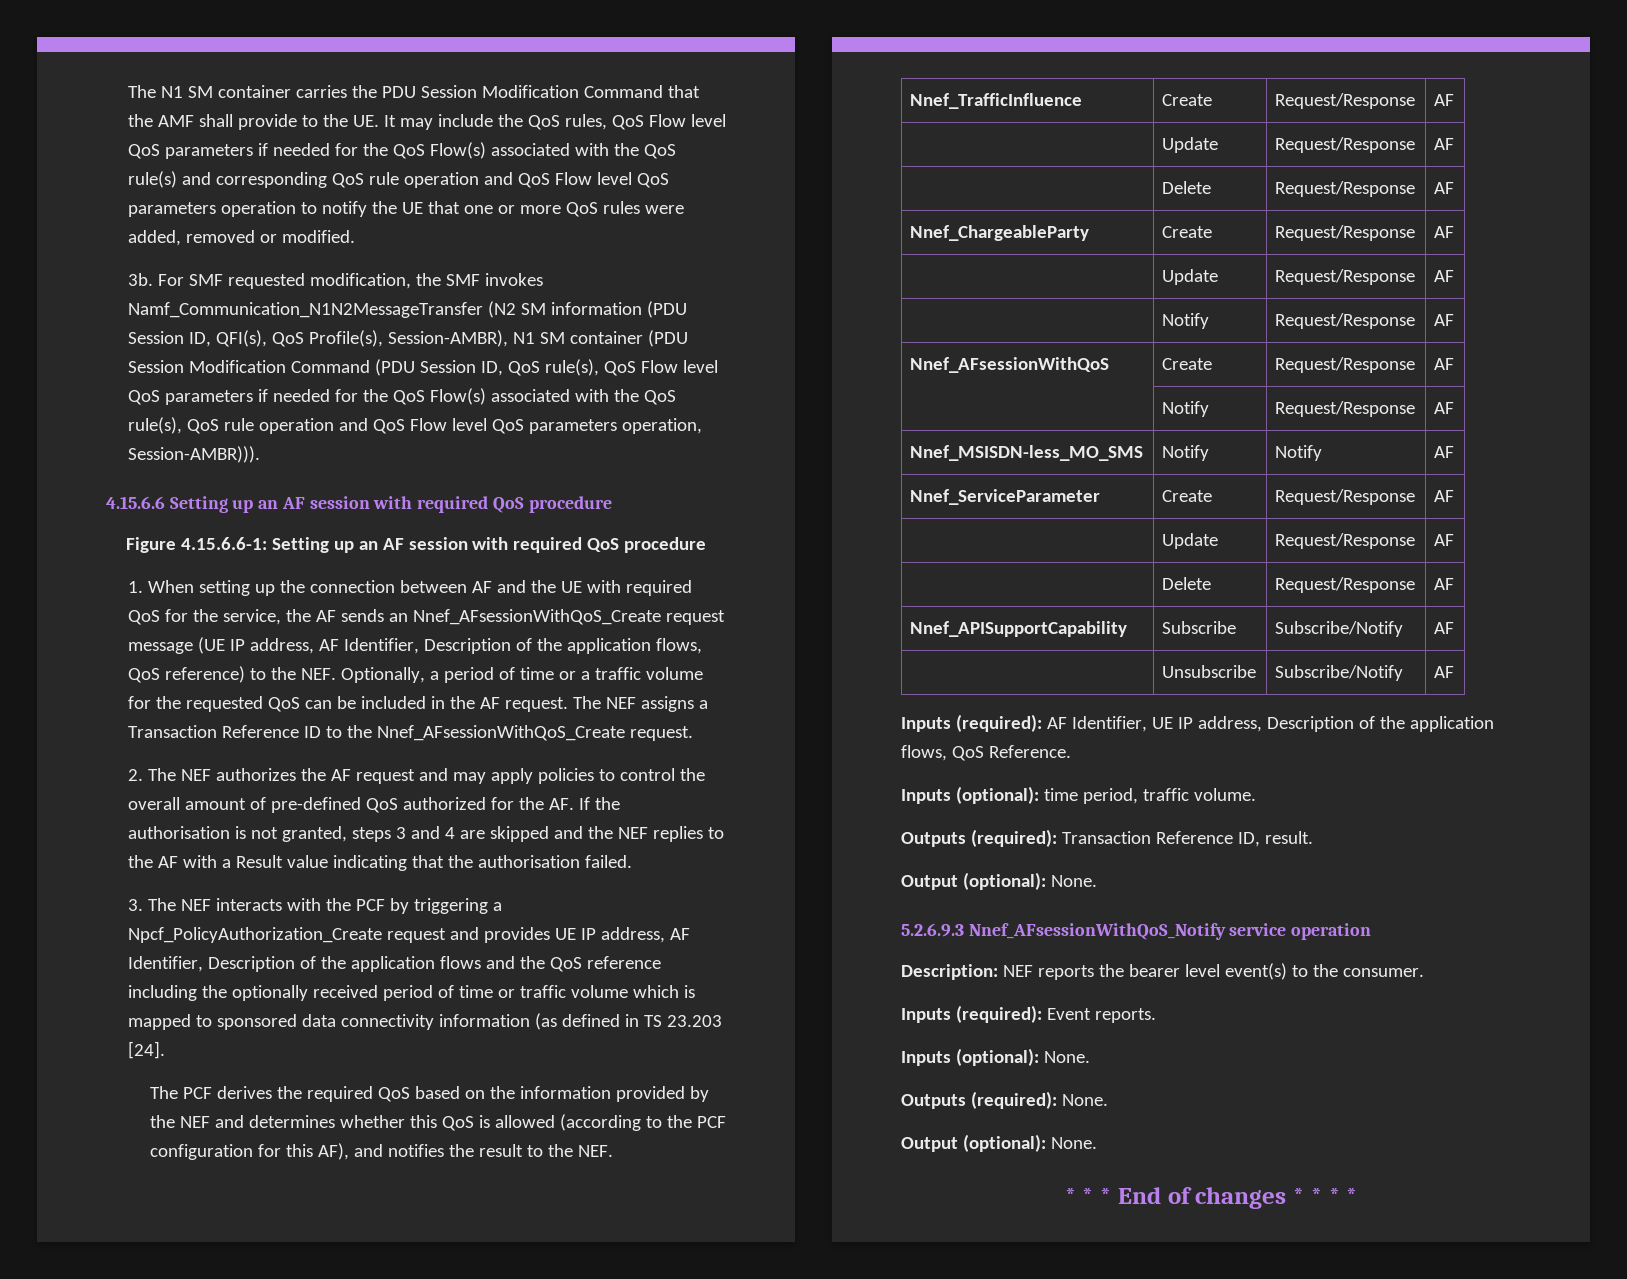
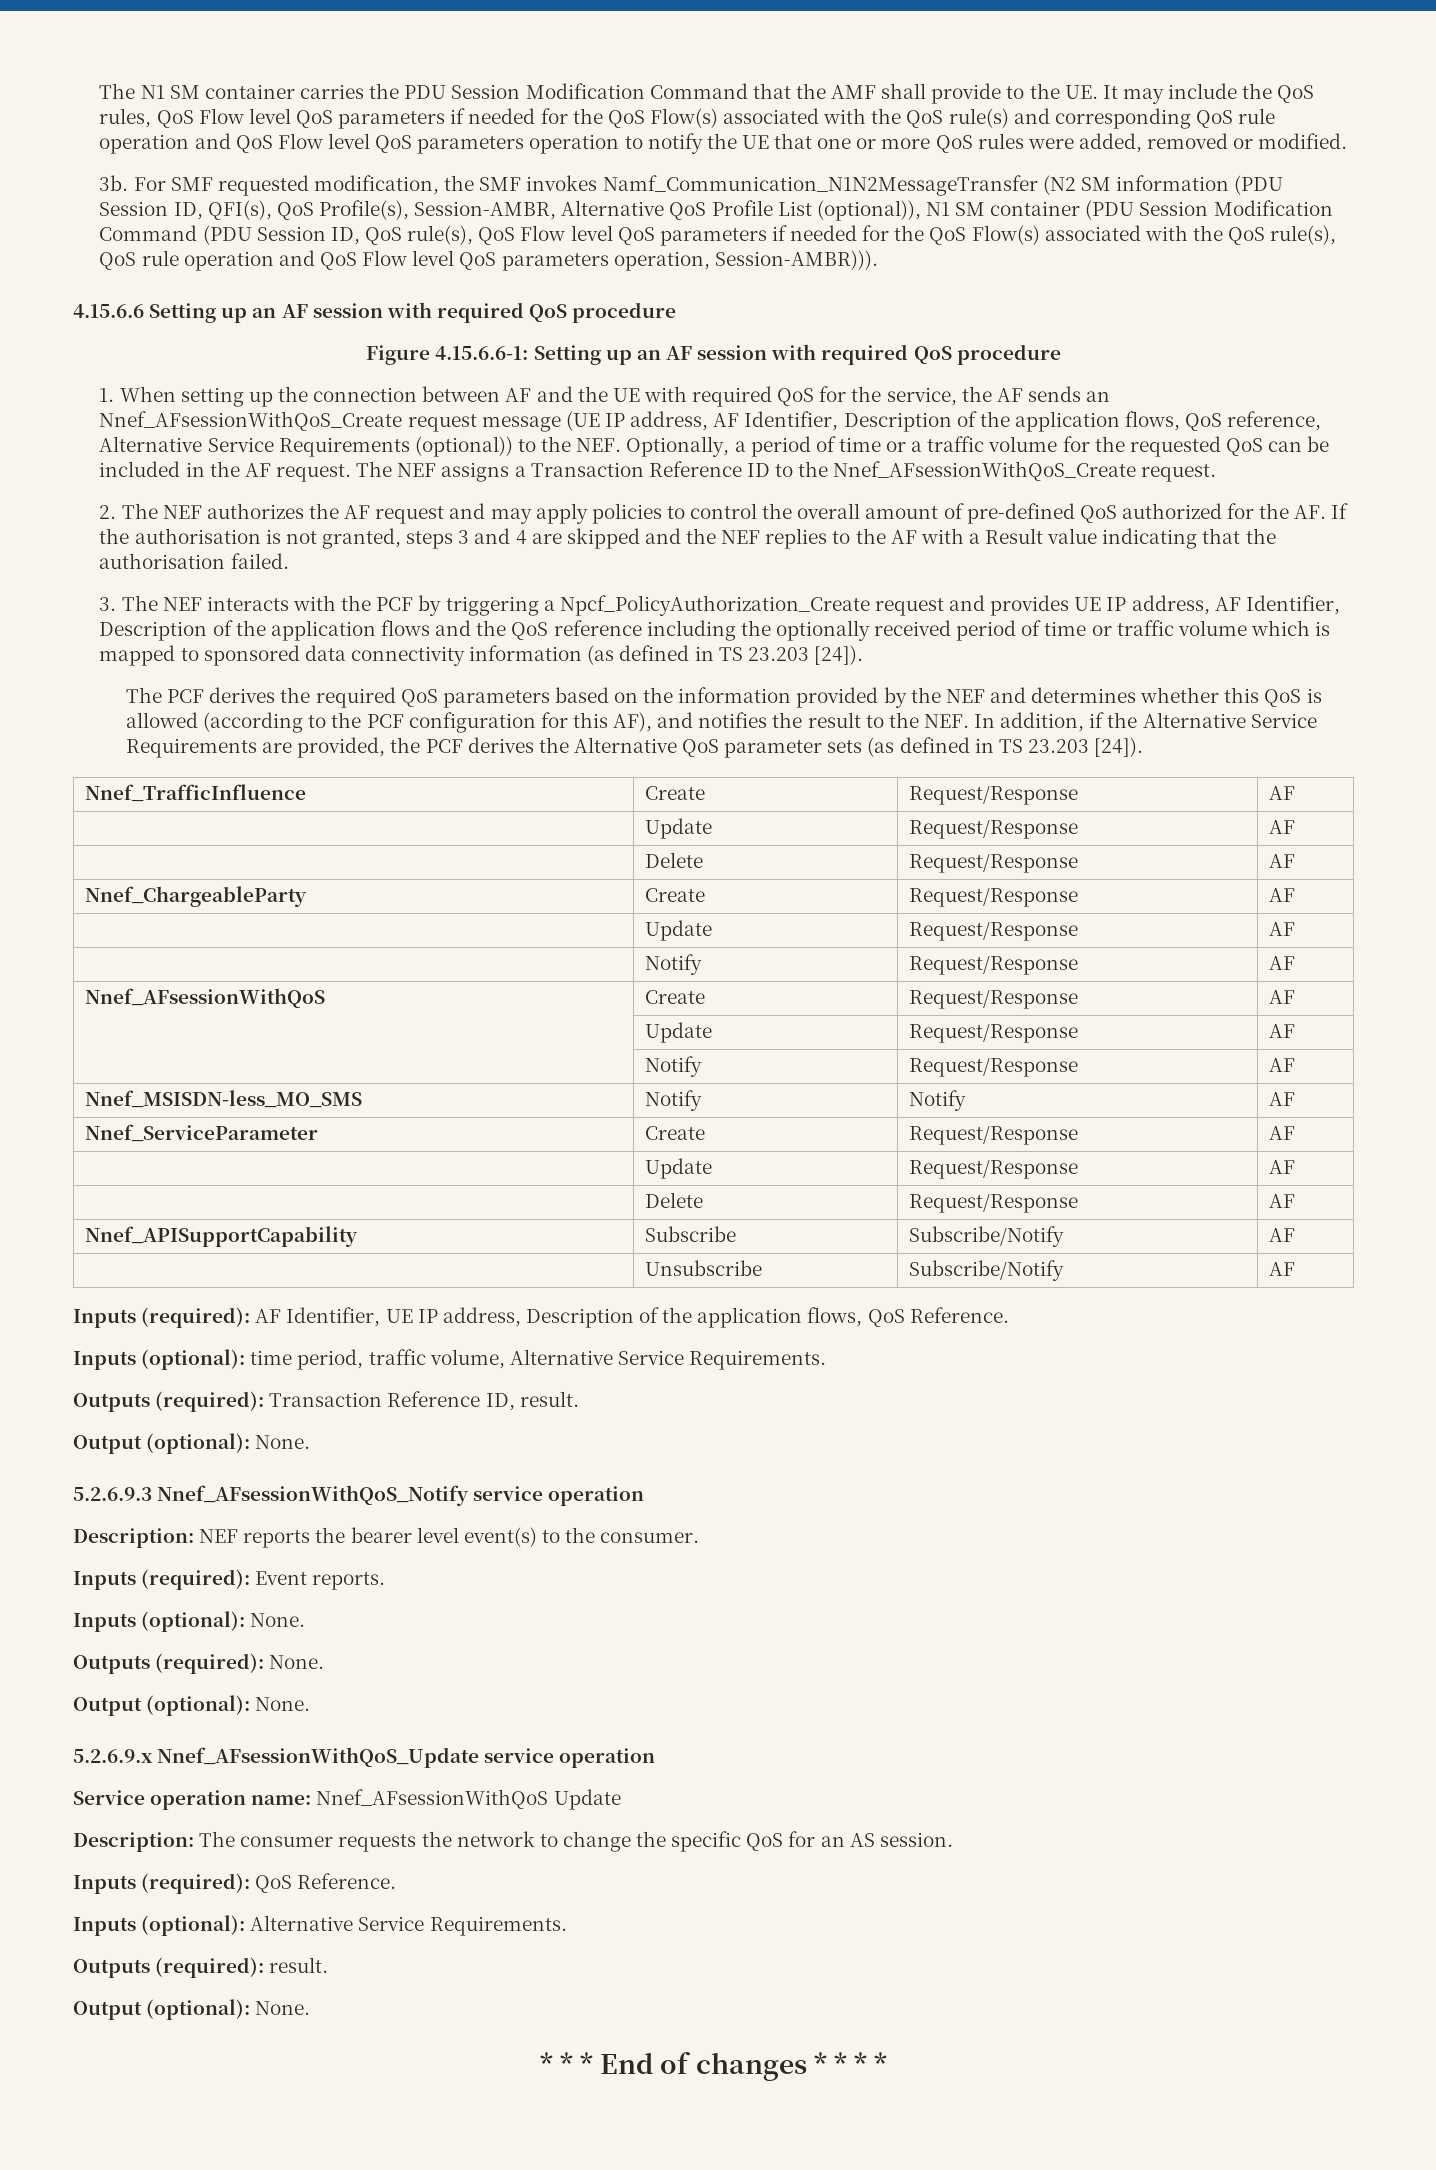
- For SMF requested modification, the SMF invokes Namf_Communication_N1N2MessageTransfer (N2 SM information (PDU Session ID, QFI(s), QoS Profile(s), Session-AMBR), N1 SM container (PDU Session Modification Command (PDU Session ID, QoS rule(s), QoS Flow level QoS parameters if needed for the QoS Flow(s) associated with the QoS rule(s), QoS rule operation and QoS Flow level QoS parameters operation, Session-AMBR))).
+ For SMF requested modification, the SMF invokes Namf_Communication_N1N2MessageTransfer (N2 SM information (PDU Session ID, QFI(s), QoS Profile(s), Session-AMBR, Alternative QoS Profile List (optional)), N1 SM container (PDU Session Modification Command (PDU Session ID, QoS rule(s), QoS Flow level QoS parameters if needed for the QoS Flow(s) associated with the QoS rule(s), QoS rule operation and QoS Flow level QoS parameters operation, Session-AMBR))).
- 1. When setting up the connection between AF and the UE with required QoS for the service, the AF sends an Nnef_AFsessionWithQoS_Create request message (UE IP address, AF Identifier, Description of the application flows, QoS reference) to the NEF. Optionally, a period of time or a traffic volume for the requested QoS can be included in the AF request.
+ 1. When setting up the connection between AF and the UE with required QoS for the service, the AF sends an Nnef_AFsessionWithQoS_Create request message (UE IP address, AF Identifier, Description of the application flows, QoS reference, Alternative Service Requirements (optional)) to the NEF. Optionally, a period of time or a traffic volume for the requested QoS can be included in the AF request.
- 3. The NEF interacts with the PCF by triggering a Npcf_PolicyAuthorization_Create request and provides UE IP address, AF Identifier, Description of the application flows and the QoS reference including the optionally received period of time or traffic volume which is mapped to sponsored data connectivity information (as defined in TS 23.203 [24].
+ 3. The NEF interacts with the PCF by triggering a Npcf_PolicyAuthorization_Create request and provides UE IP address, AF Identifier, Description of the application flows and the QoS reference including the optionally received period of time or traffic volume which is mapped to sponsored data connectivity information (as defined in TS 23.203 [24]).
- The PCF derives the required QoS based on the information provided by the NEF and determines whether this QoS is allowed (according to the PCF configuration for this AF), and notifies the result to the NEF.
+ The PCF derives the required QoS parameters based on the information provided by the NEF and determines whether this QoS is allowed (according to the PCF configuration for this AF), and notifies the result to the NEF. In addition, if the Alternative Service Requirements are provided, the PCF derives the Alternative QoS parameter sets (as defined in TS 23.203 [24]).
  Nnef_AFsessionWithQoS | Create | Request/Response | AF
+ | Update | Request/Response | AF
- Inputs (optional): time period, traffic volume.
+ Inputs (optional): time period, traffic volume, Alternative Service Requirements.
+ 5.2.6.9.x Nnef_AFsessionWithQoS_Update service operation
+ Service operation name: Nnef_AFsessionWithQoS Update
+ Description: The consumer requests the network to change the specific QoS for an AS session.
+ Inputs (required): QoS Reference.
+ Inputs (optional): Alternative Service Requirements.
+ Outputs (required): result.
+ Output (optional): None.

